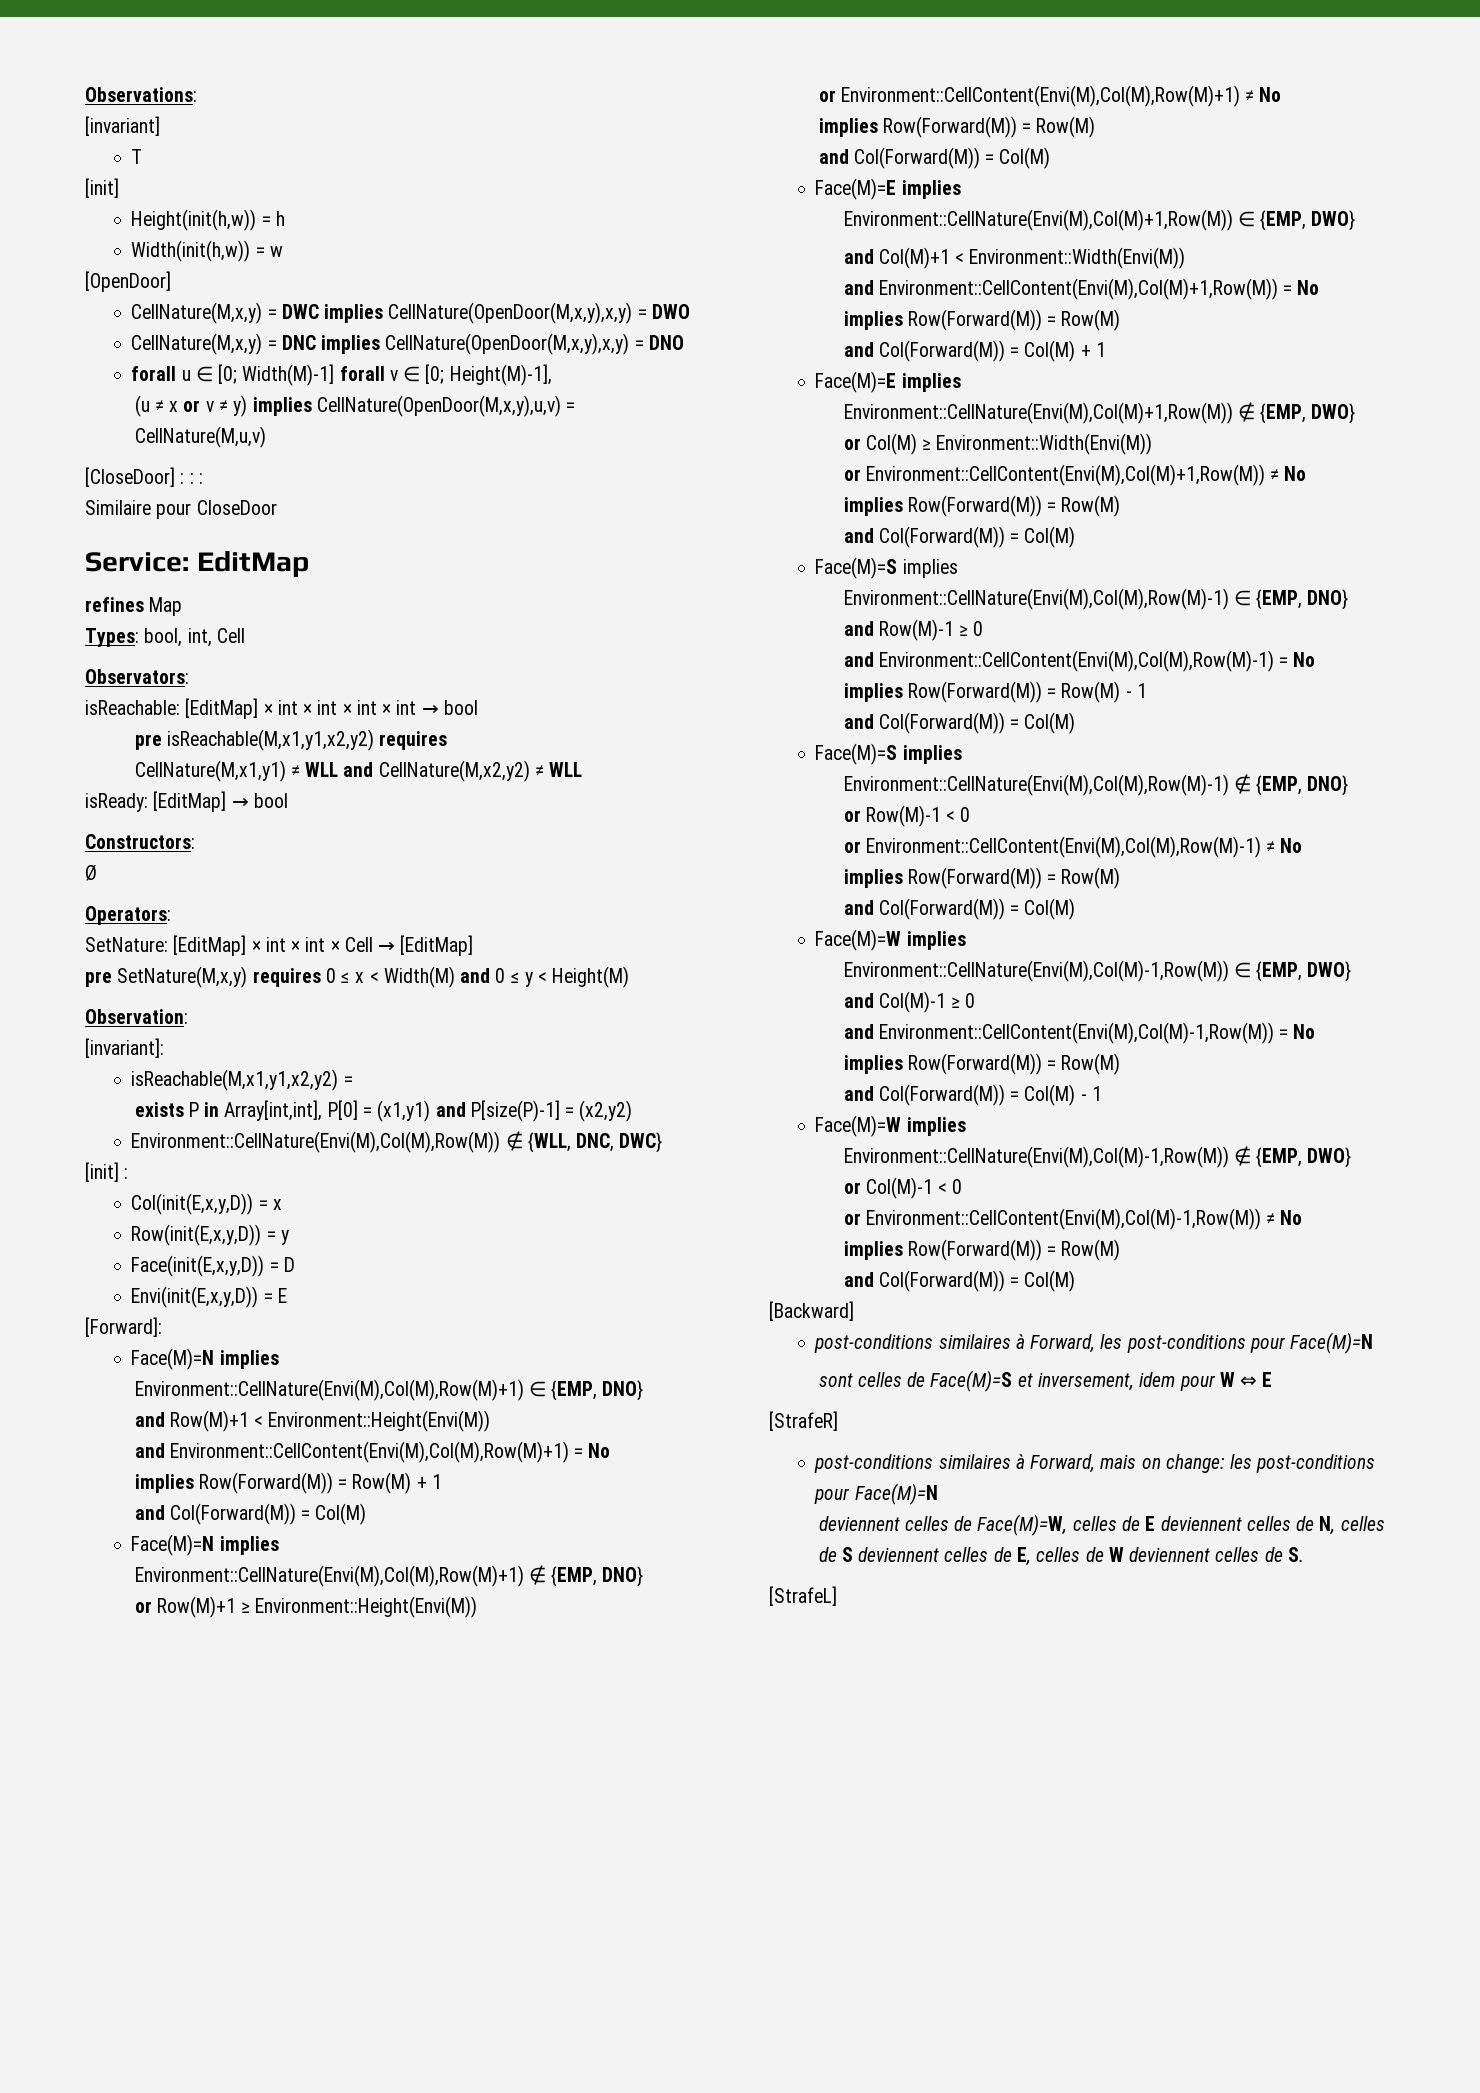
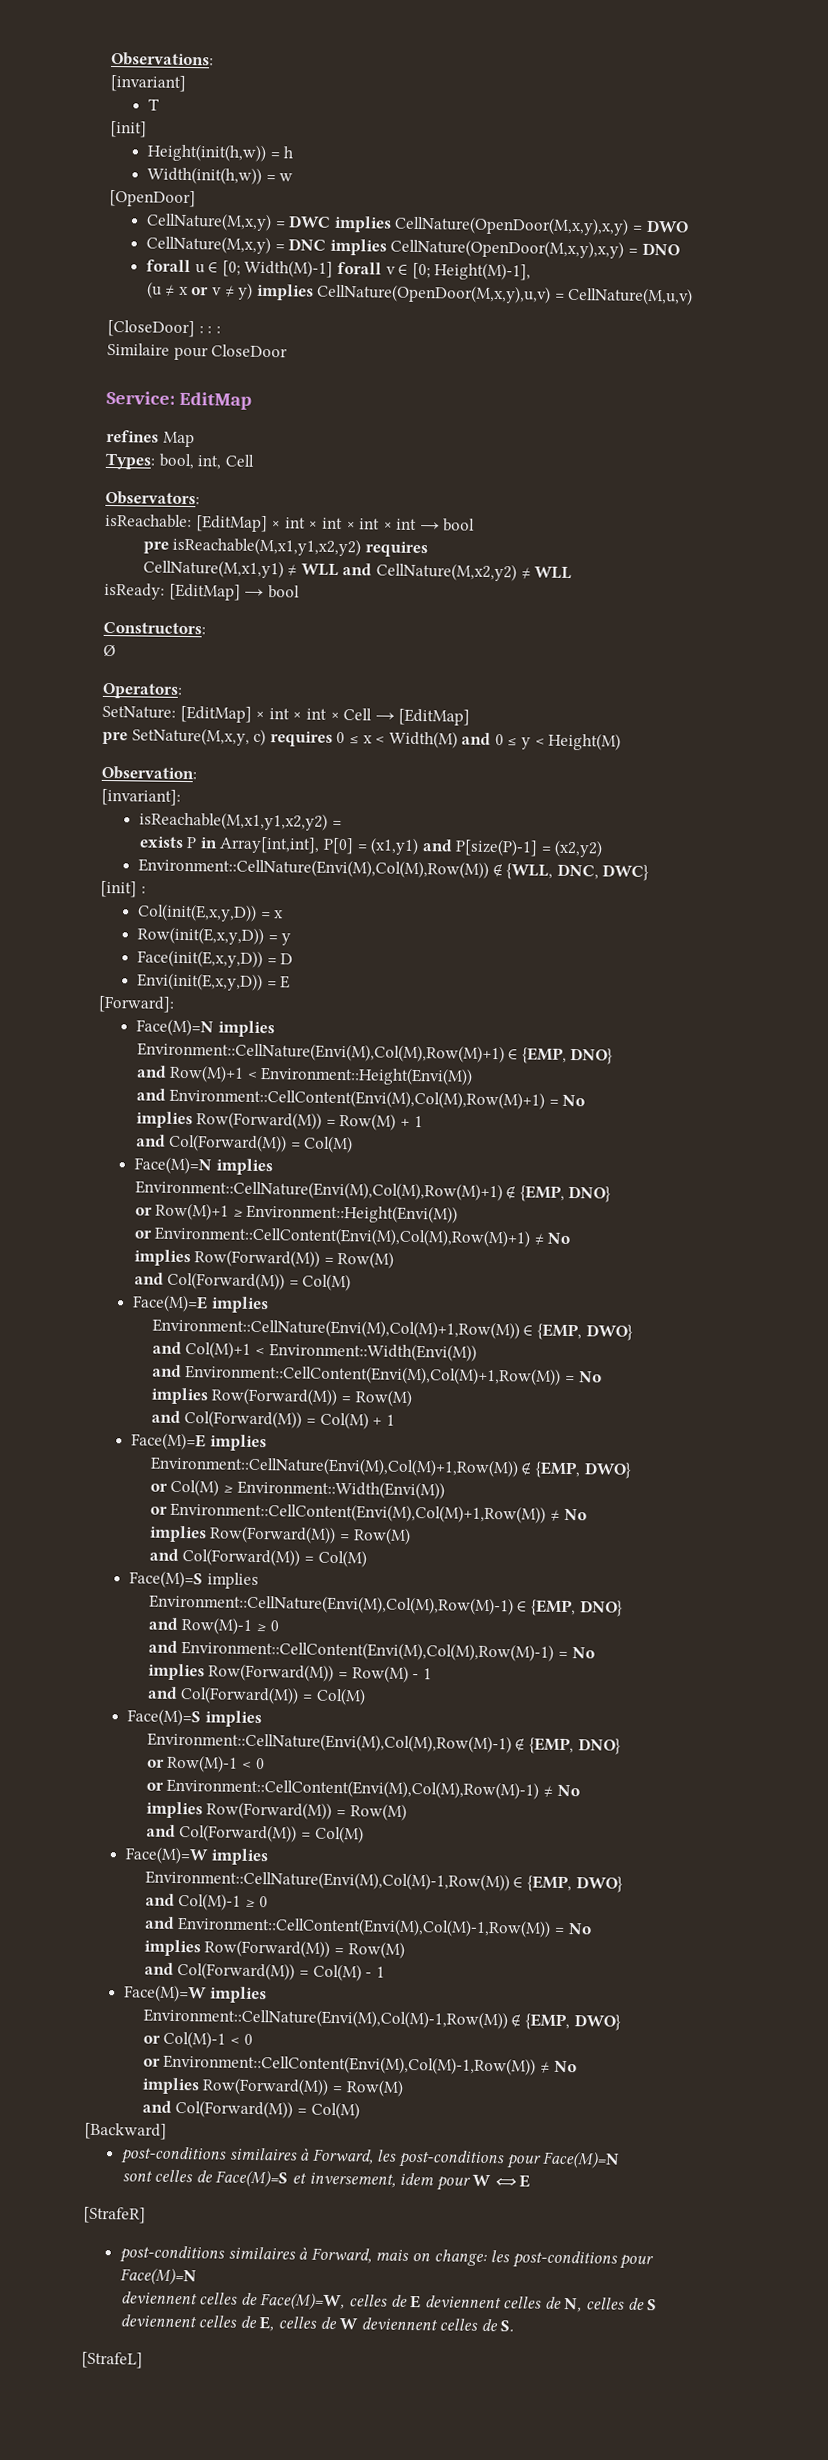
- pre SetNature(M,x,y) requires 0 ≤ x < Width(M) and 0 ≤ y < Height(M)
+ pre SetNature(M,x,y, c) requires 0 ≤ x < Width(M) and 0 ≤ y < Height(M)

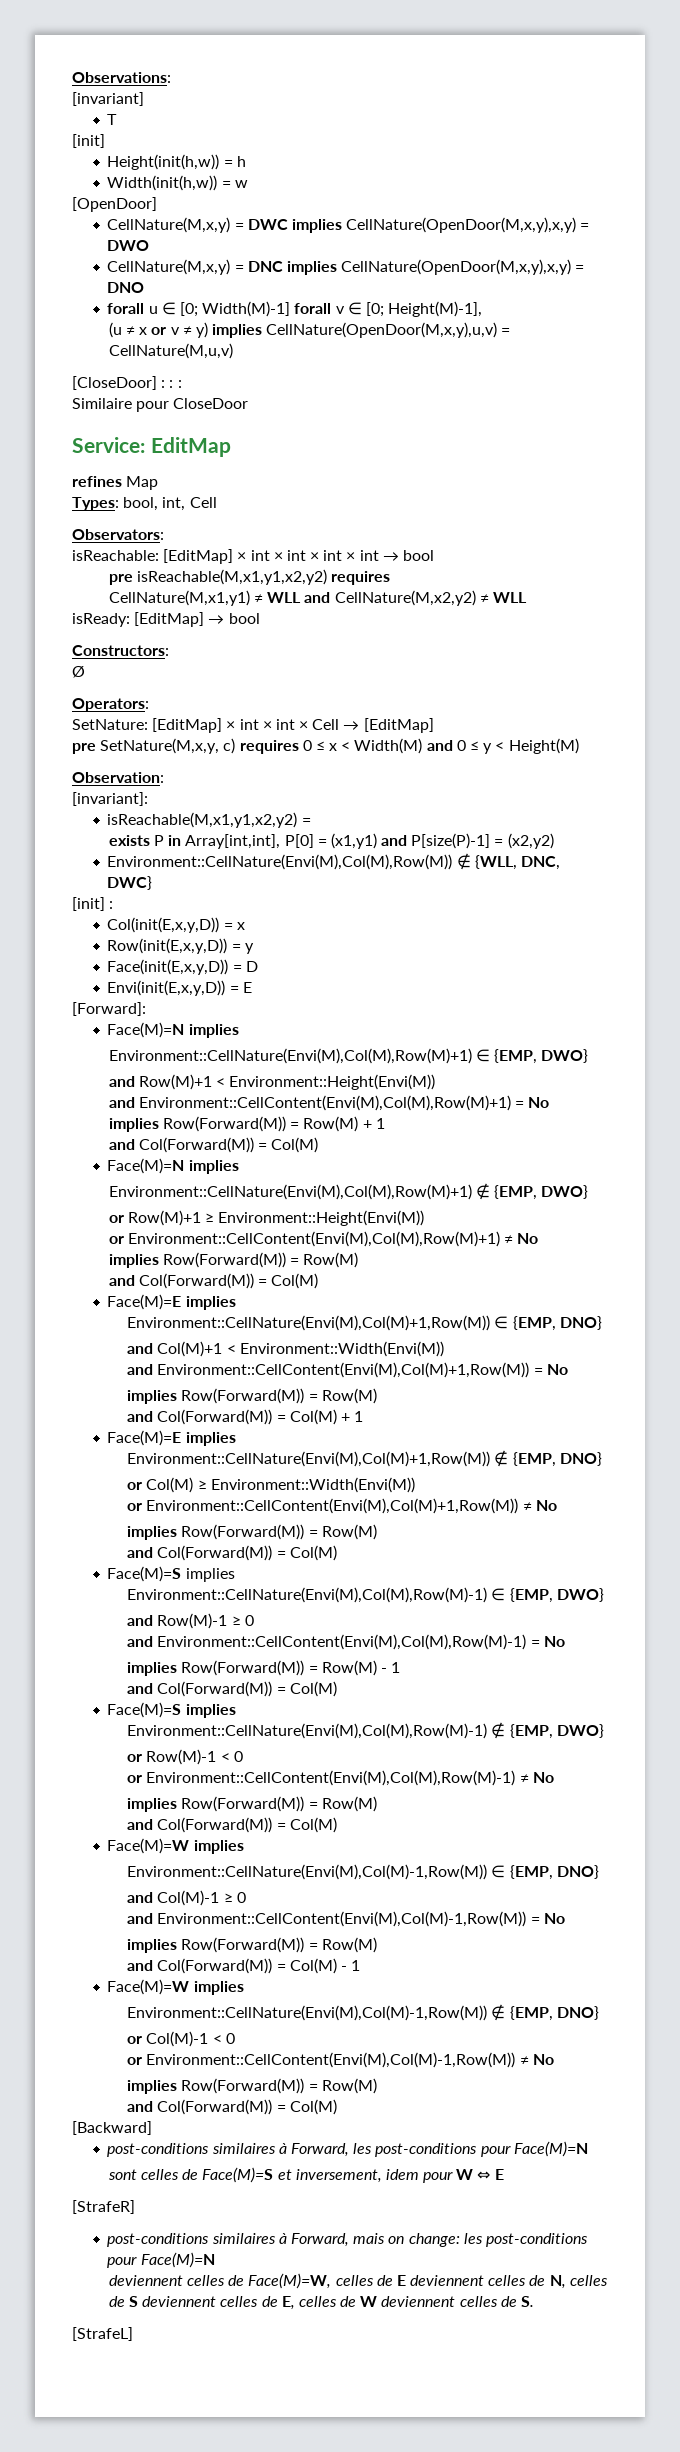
- Environment::CellNature(Envi(M),Col(M),Row(M)+1) ∈ {EMP, DNO}
+ Environment::CellNature(Envi(M),Col(M),Row(M)+1) ∈ {EMP, DWO}
- Environment::CellNature(Envi(M),Col(M),Row(M)+1) ∉ {EMP, DNO}
+ Environment::CellNature(Envi(M),Col(M),Row(M)+1) ∉ {EMP, DWO}
- Environment::CellNature(Envi(M),Col(M)+1,Row(M)) ∈ {EMP, DWO}
+ Environment::CellNature(Envi(M),Col(M)+1,Row(M)) ∈ {EMP, DNO}
- Environment::CellNature(Envi(M),Col(M)+1,Row(M)) ∉ {EMP, DWO}
+ Environment::CellNature(Envi(M),Col(M)+1,Row(M)) ∉ {EMP, DNO}
- Environment::CellNature(Envi(M),Col(M),Row(M)-1) ∈ {EMP, DNO}
+ Environment::CellNature(Envi(M),Col(M),Row(M)-1) ∈ {EMP, DWO}
- Environment::CellNature(Envi(M),Col(M),Row(M)-1) ∉ {EMP, DNO}
+ Environment::CellNature(Envi(M),Col(M),Row(M)-1) ∉ {EMP, DWO}
- Environment::CellNature(Envi(M),Col(M)-1,Row(M)) ∈ {EMP, DWO}
+ Environment::CellNature(Envi(M),Col(M)-1,Row(M)) ∈ {EMP, DNO}
- Environment::CellNature(Envi(M),Col(M)-1,Row(M)) ∉ {EMP, DWO}
+ Environment::CellNature(Envi(M),Col(M)-1,Row(M)) ∉ {EMP, DNO}

